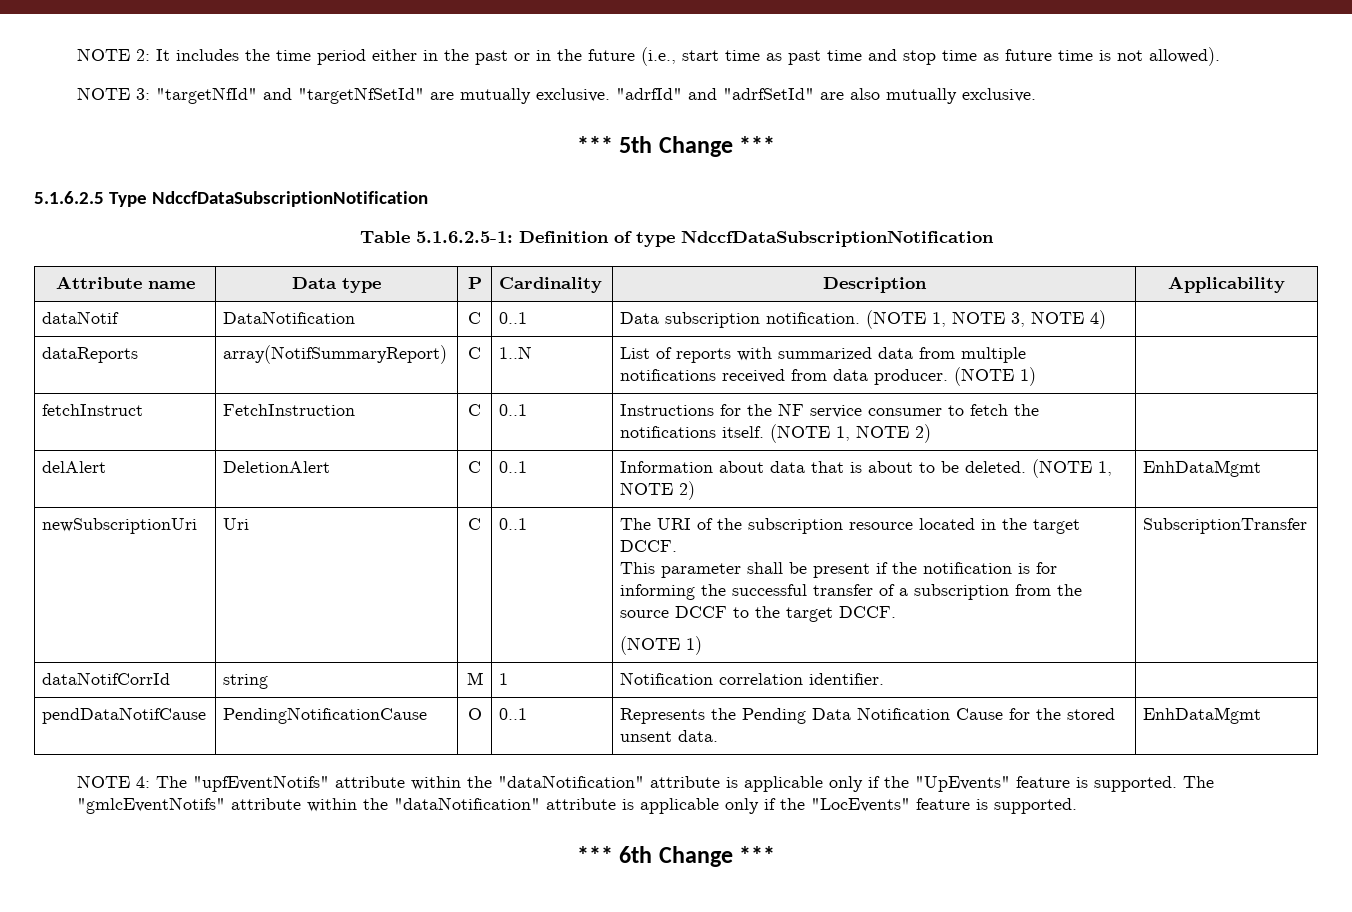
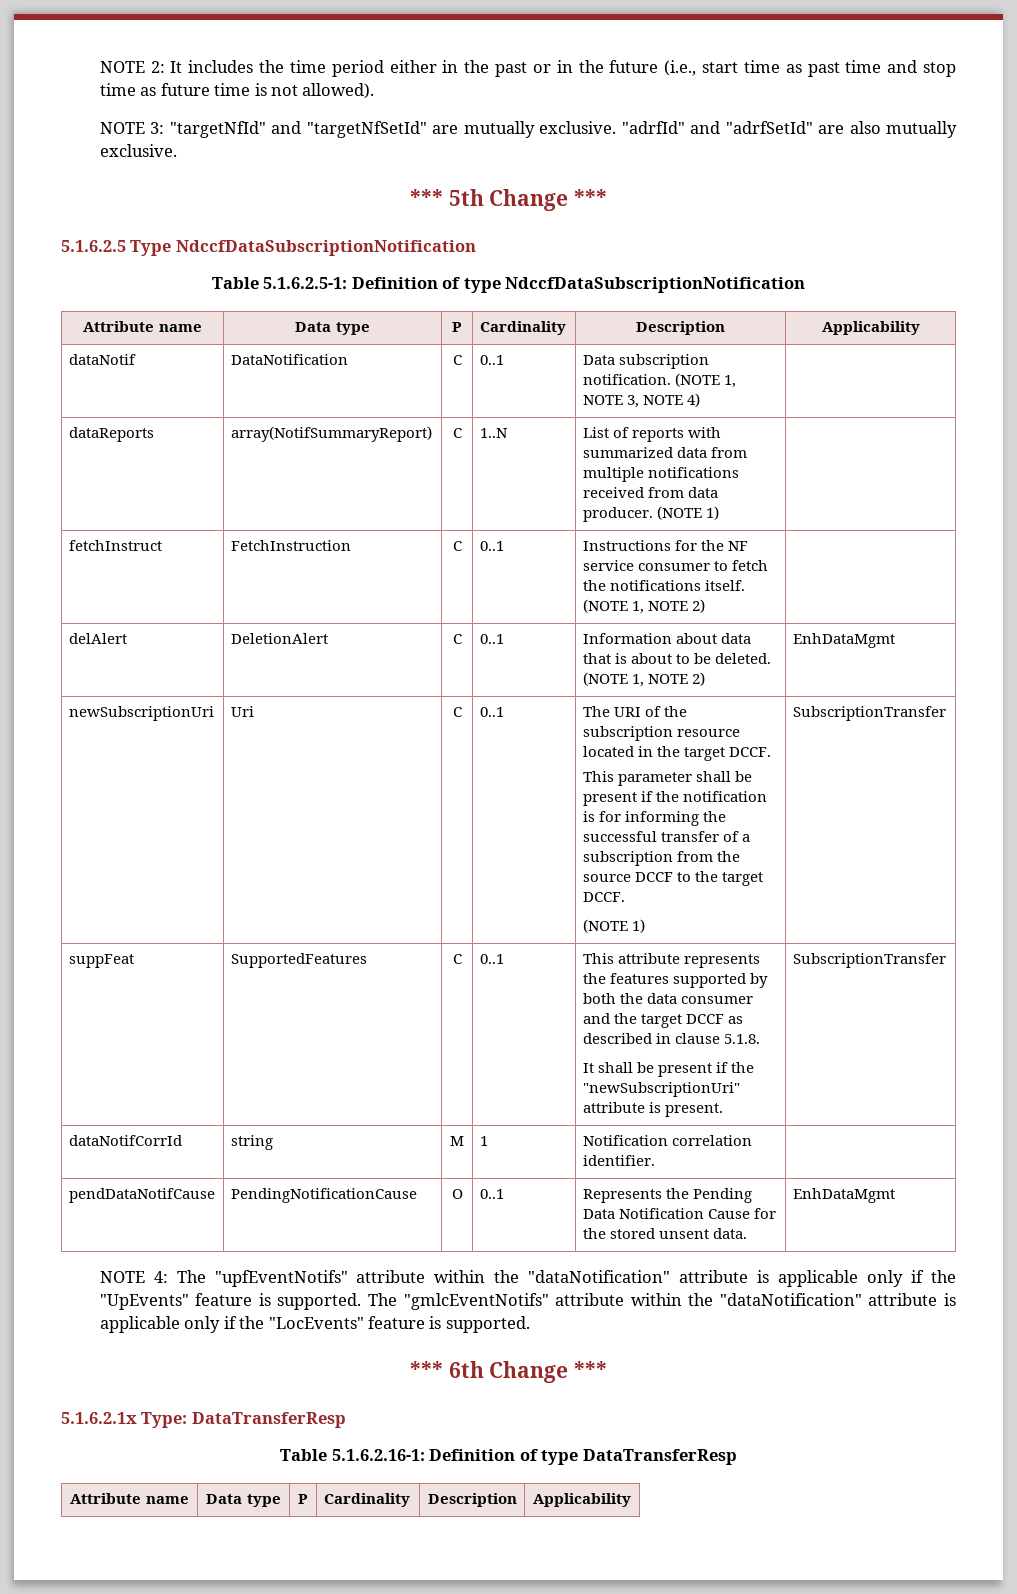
+ suppFeat | SupportedFeatures | C | 0..1 | This attribute represents the features supported by both the data consumer and the target DCCF as described in clause 5.1.8.
+ It shall be present if the "newSubscriptionUri" attribute is present. | SubscriptionTransfer
+ 5.1.6.2.1x Type: DataTransferResp
+ Table 5.1.6.2.16-1: Definition of type DataTransferResp
+ Attribute name | Data type | P | Cardinality | Description | Applicability

